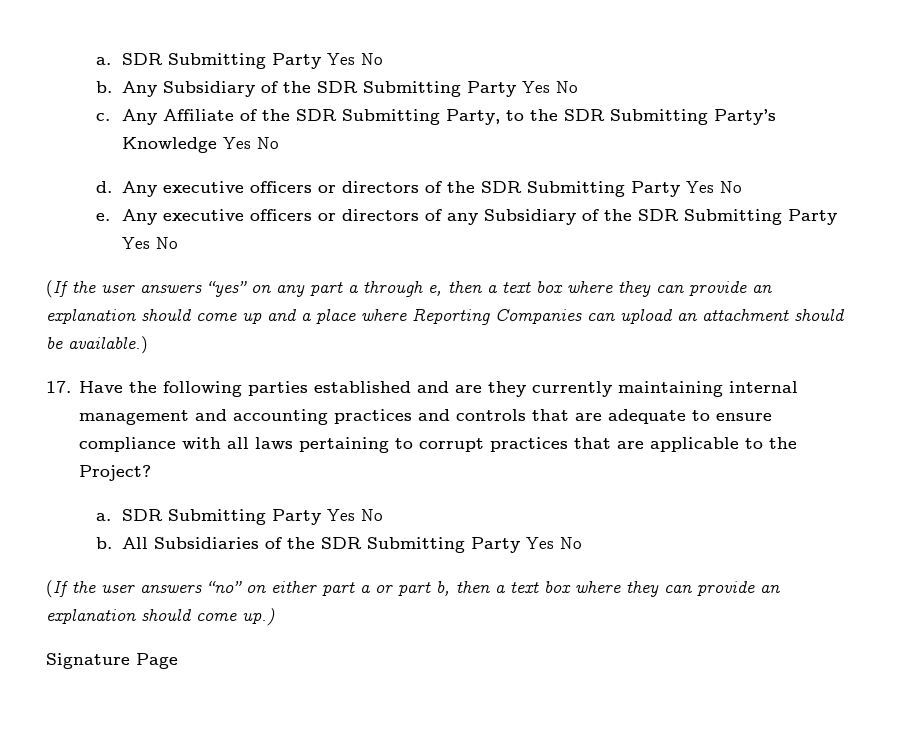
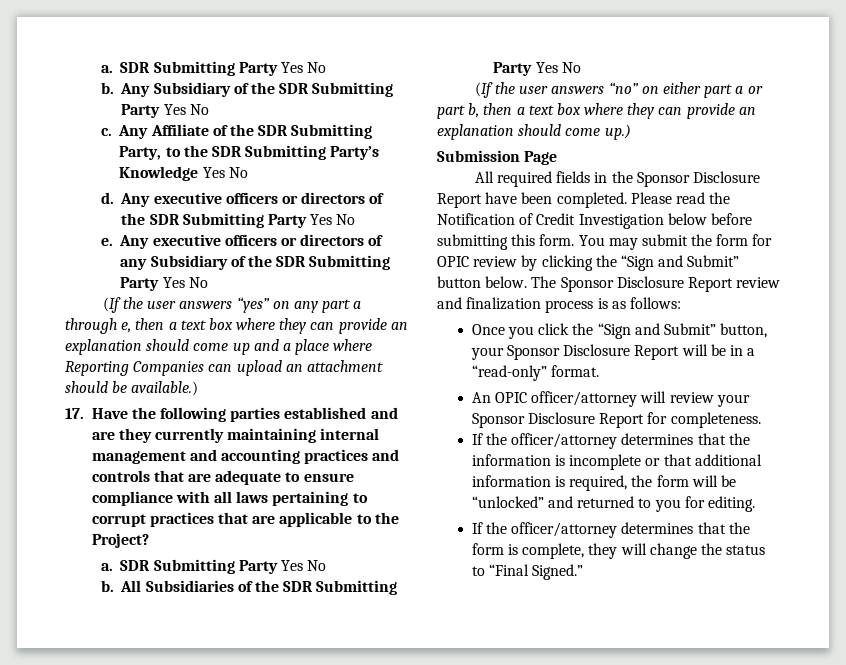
- Signature Page
+ Submission Page
+ All required fields in the Sponsor Disclosure Report have been completed. Please read the Notification of Credit Investigation below before submitting this form. You may submit the form for OPIC review by clicking the “Sign and Submit” button below. The Sponsor Disclosure Report review and finalization process is as follows:
+ Once you click the “Sign and Submit” button, your Sponsor Disclosure Report will be in a “read-only” format.
+ An OPIC officer/attorney will review your Sponsor Disclosure Report for completeness.
+ If the officer/attorney determines that the information is incomplete or that additional information is required, the form will be “unlocked” and returned to you for editing.
+ If the officer/attorney determines that the form is complete, they will change the status to “Final Signed.”

